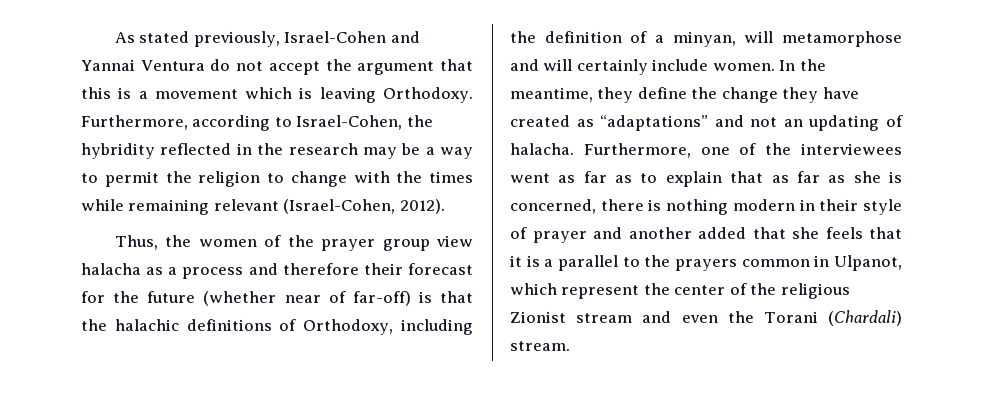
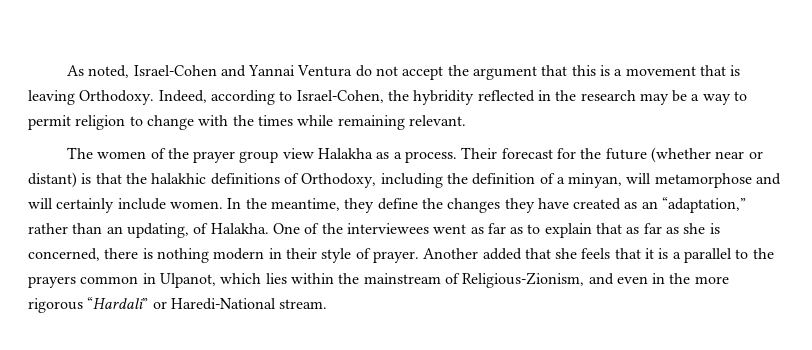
- As stated previously, Israel-Cohen and Yannai Ventura do not accept the argument that this is a movement which is leaving Orthodoxy.
+ As noted, Israel-Cohen and Yannai Ventura do not accept the argument that this is a movement that is leaving Orthodoxy.
- Furthermore, according to Israel-Cohen, the hybridity reflected in the research may be a way to permit the religion to change with the times while remaining relevant (Israel-Cohen, 2012).
- Thus, the women of the prayer group view halacha as a process and therefore their forecast for the future (whether near of far-off) is that the halachic definitions of Orthodoxy, including the definition of a minyan, will metamorphose and will certainly include women.
+ Indeed, according to Israel-Cohen, the hybridity reflected in the research may be a way to permit religion to change with the times while remaining relevant.
+ The women of the prayer group view Halakha as a process. Their forecast for the future (whether near or distant) is that the halakhic definitions of Orthodoxy, including the definition of a minyan, will metamorphose and will certainly include women.
- In the meantime, they define the change they have created as “adaptations” and not an updating of halacha. Furthermore, one of the interviewees went as far as to explain that as far as she is concerned, there is nothing modern in their style of prayer and another added that she feels that it is a parallel to the prayers common in Ulpanot, which represent the center of the religious Zionist stream and even the Torani (Chardali) stream.
+ In the meantime, they define the changes they have created as an “adaptation,” rather than an updating, of Halakha. One of the interviewees went as far as to explain that as far as she is concerned, there is nothing modern in their style of prayer. Another added that she feels that it is a parallel to the prayers common in Ulpanot, which lies within the mainstream of Religious-Zionism, and even in the more rigorous “Hardali” or Haredi-National stream.

